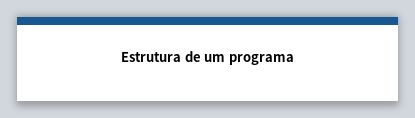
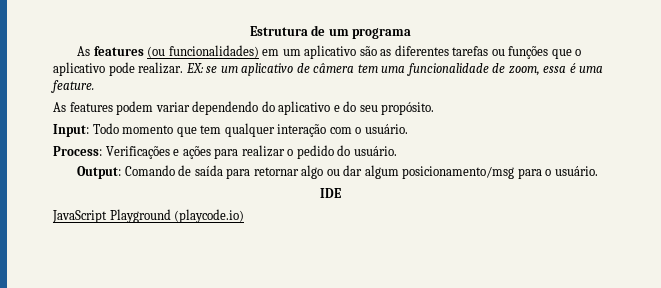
+ As features (ou funcionalidades) em um aplicativo são as diferentes tarefas ou funções que o aplicativo pode realizar. EX: se um aplicativo de câmera tem uma funcionalidade de zoom, essa é uma feature.
+ As features podem variar dependendo do aplicativo e do seu propósito.
+ Input: Todo momento que tem qualquer interação com o usuário.
+ Process: Verificações e ações para realizar o pedido do usuário.
+ Output: Comando de saída para retornar algo ou dar algum posicionamento/msg para o usuário.
+ IDE
+ JavaScript Playground (playcode.io)

